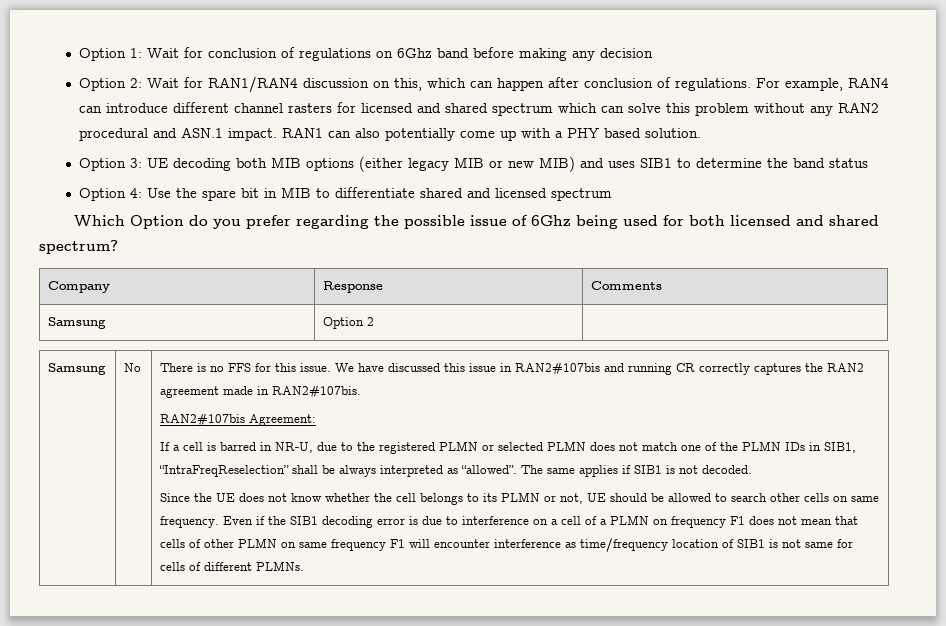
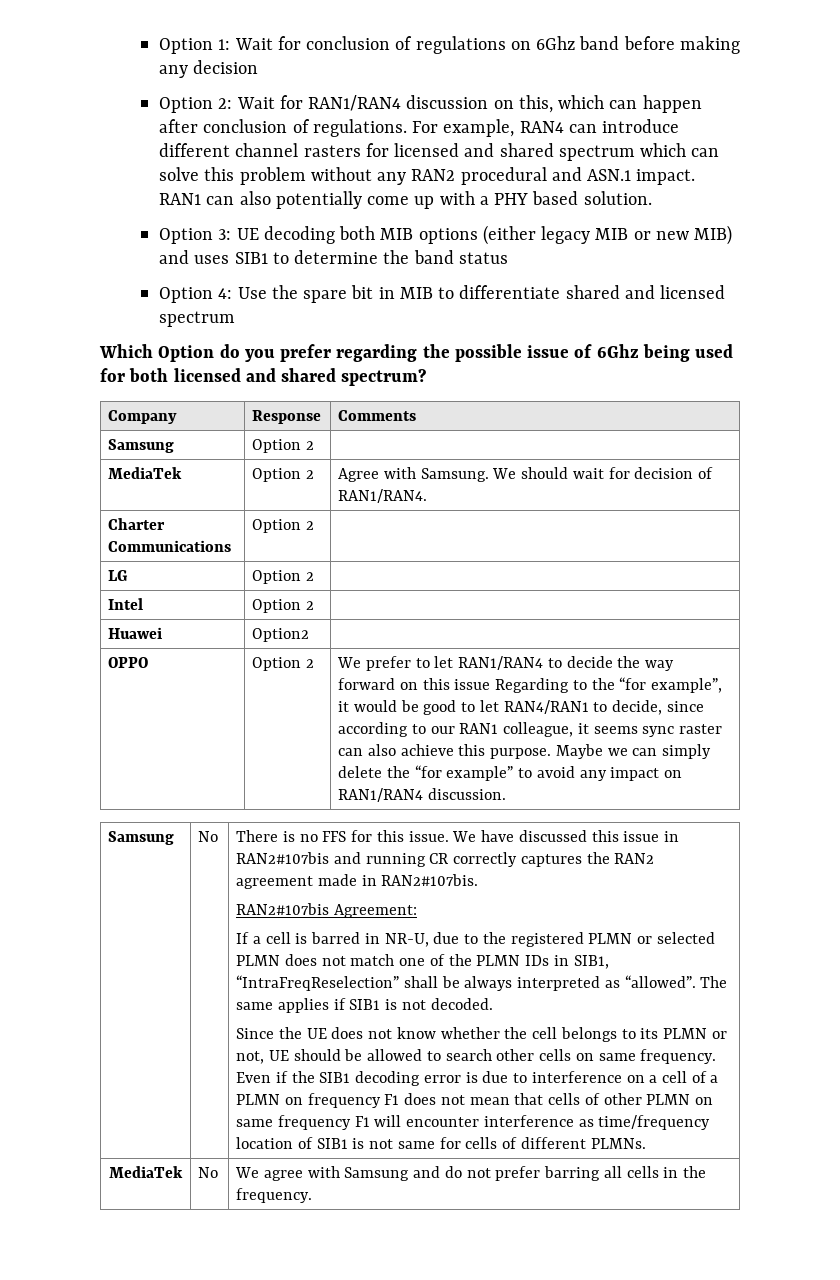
+ MediaTek | Option 2 | Agree with Samsung. We should wait for decision of RAN1/RAN4.
+ Charter Communications | Option 2 |
+ LG | Option 2 |
+ Intel | Option 2 |
+ Huawei | Option2 |
+ OPPO | Option 2 | We prefer to let RAN1/RAN4 to decide the way forward on this issue Regarding to the “for example”, it would be good to let RAN4/RAN1 to decide, since according to our RAN1 colleague, it seems sync raster can also achieve this purpose. Maybe we can simply delete the “for example” to avoid any impact on RAN1/RAN4 discussion.
+ MediaTek | No | We agree with Samsung and do not prefer barring all cells in the frequency.

